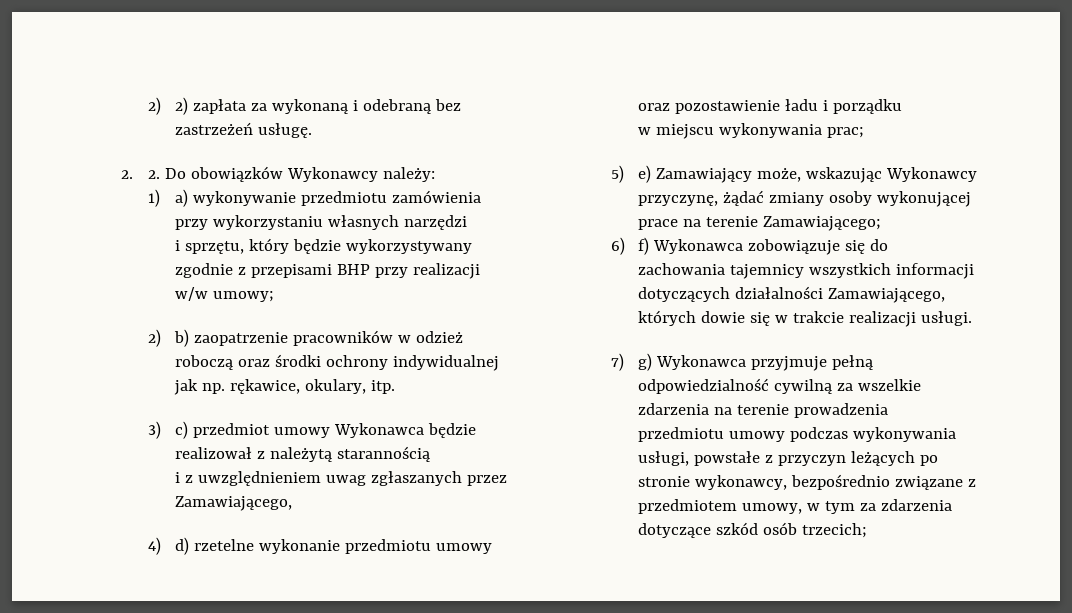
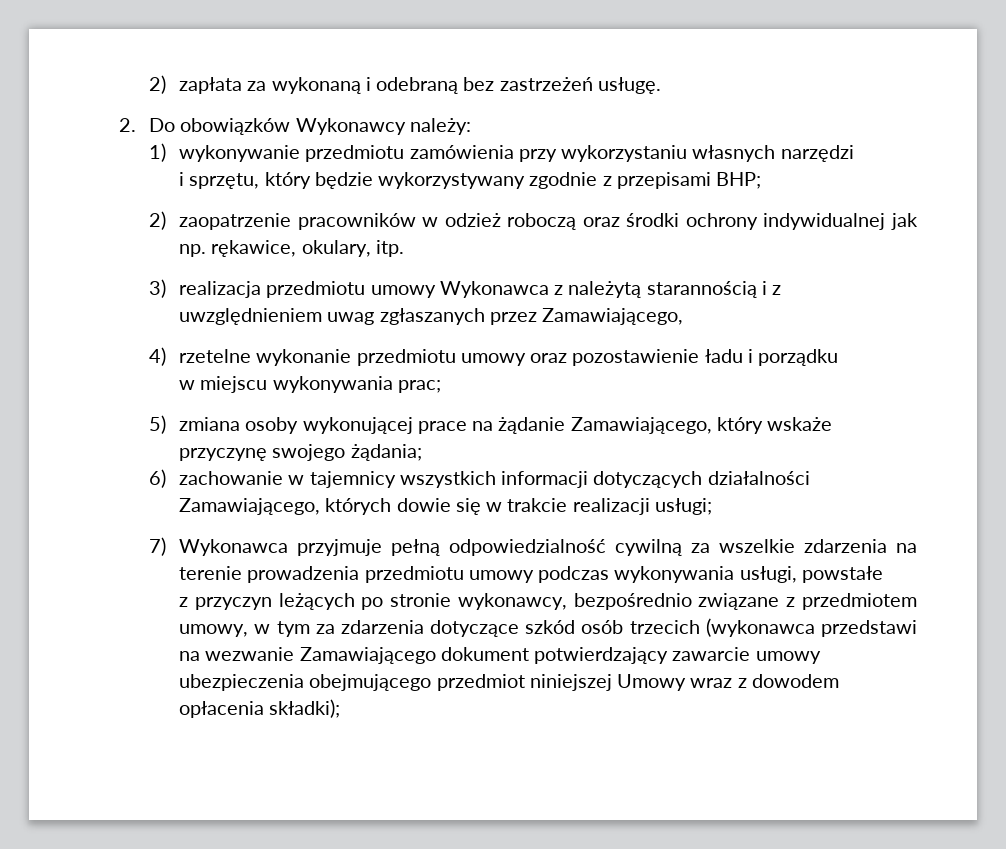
- 2) 2) zapłata za wykonaną i odebraną bez zastrzeżeń usługę.
+ 2) zapłata za wykonaną i odebraną bez zastrzeżeń usługę.
- 2. 2. Do obowiązków Wykonawcy należy:
+ 2. Do obowiązków Wykonawcy należy:
- 1) a) wykonywanie przedmiotu zamówienia przy wykorzystaniu własnych narzędzi
+ 1) wykonywanie przedmiotu zamówienia przy wykorzystaniu własnych narzędzi
- i sprzętu, który będzie wykorzystywany zgodnie z przepisami BHP przy realizacji w/w umowy;
- 2) b) zaopatrzenie pracowników w odzież roboczą oraz środki ochrony indywidualnej jak np. rękawice, okulary, itp.
+ i sprzętu, który będzie wykorzystywany zgodnie z przepisami BHP;
+ 2) zaopatrzenie pracowników w odzież roboczą oraz środki ochrony indywidualnej jak np. rękawice, okulary, itp.
- 3) c) przedmiot umowy Wykonawca będzie realizował z należytą starannością
- i z uwzględnieniem uwag zgłaszanych przez Zamawiającego,
+ 3) realizacja przedmiotu umowy Wykonawca z należytą starannością i z uwzględnieniem uwag zgłaszanych przez Zamawiającego,
- 4) d) rzetelne wykonanie przedmiotu umowy oraz pozostawienie ładu i porządku
+ 4) rzetelne wykonanie przedmiotu umowy oraz pozostawienie ładu i porządku
- 5) e) Zamawiający może, wskazując Wykonawcy przyczynę, żądać zmiany osoby wykonującej prace na terenie Zamawiającego;
- 6) f) Wykonawca zobowiązuje się do zachowania tajemnicy wszystkich informacji dotyczących działalności Zamawiającego, których dowie się w trakcie realizacji usługi.
+ 5) zmiana osoby wykonującej prace na żądanie Zamawiającego, który wskaże przyczynę swojego żądania;
+ 6) zachowanie w tajemnicy wszystkich informacji dotyczących działalności Zamawiającego, których dowie się w trakcie realizacji usługi;
- 7) g) Wykonawca przyjmuje pełną odpowiedzialność cywilną za wszelkie zdarzenia na terenie prowadzenia przedmiotu umowy podczas wykonywania usługi, powstałe z przyczyn leżących po stronie wykonawcy, bezpośrednio związane z przedmiotem umowy, w tym za zdarzenia dotyczące szkód osób trzecich;
+ 7) Wykonawca przyjmuje pełną odpowiedzialność cywilną za wszelkie zdarzenia na terenie prowadzenia przedmiotu umowy podczas wykonywania usługi, powstałe
+ z przyczyn leżących po stronie wykonawcy, bezpośrednio związane z przedmiotem umowy, w tym za zdarzenia dotyczące szkód osób trzecich (wykonawca przedstawi na wezwanie Zamawiającego dokument potwierdzający zawarcie umowy ubezpieczenia obejmującego przedmiot niniejszej Umowy wraz z dowodem opłacenia składki);

